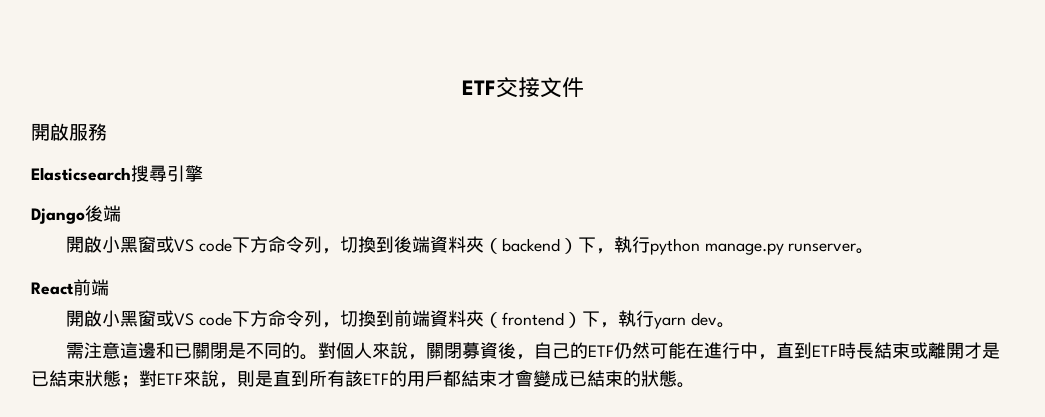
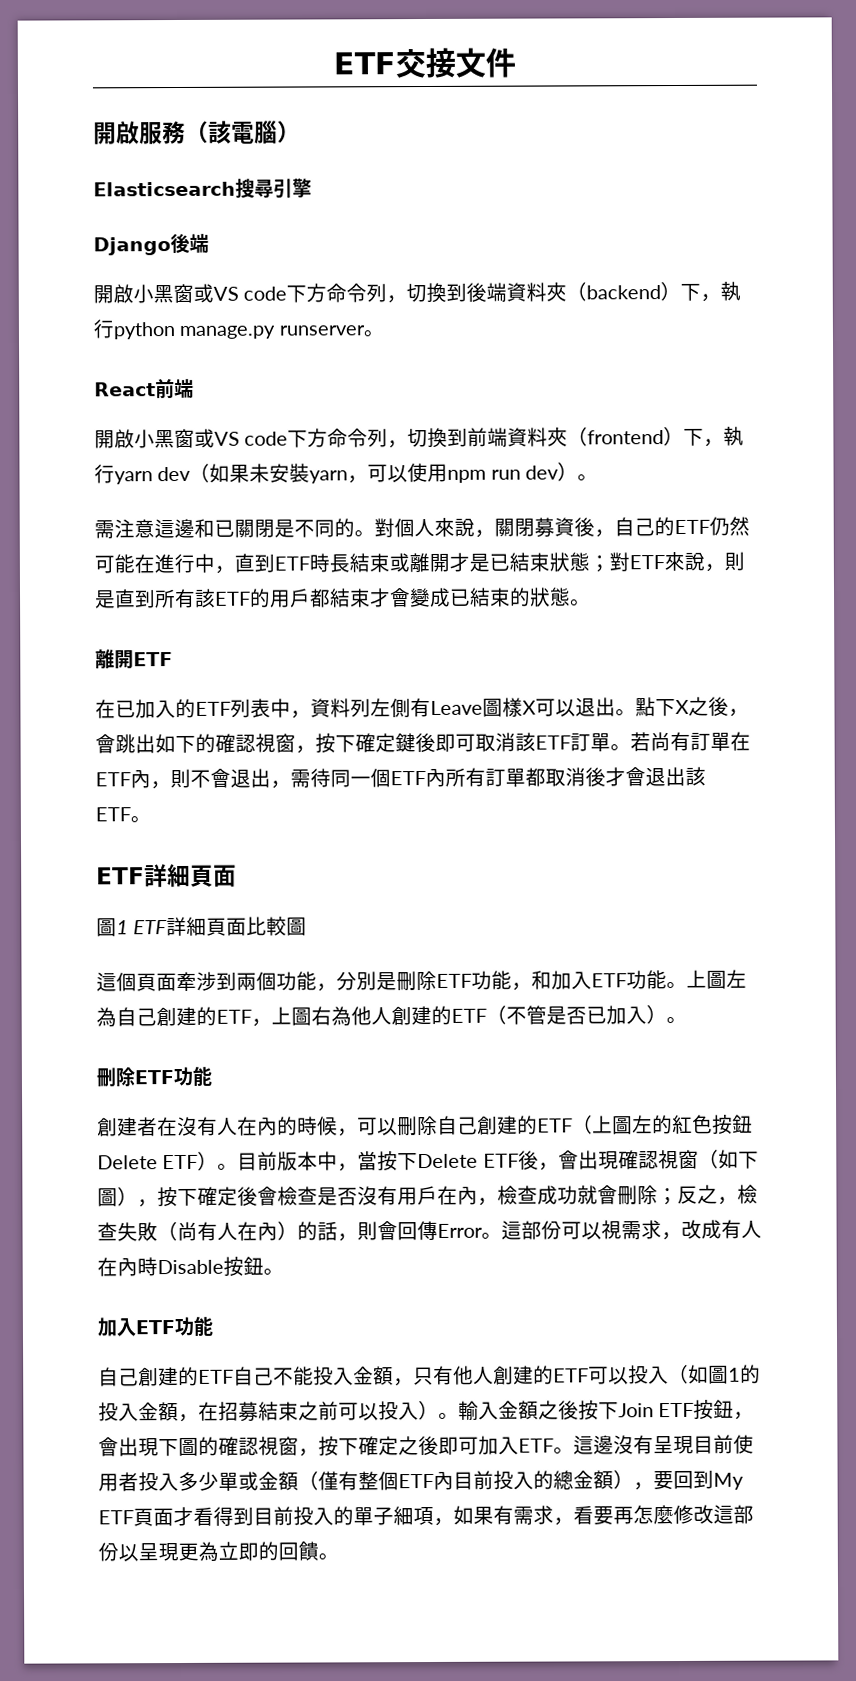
- 開啟服務
+ 開啟服務（該電腦）
- 開啟小黑窗或VS code下方命令列，切換到前端資料夾（frontend）下，執行yarn dev。
+ 開啟小黑窗或VS code下方命令列，切換到前端資料夾（frontend）下，執行yarn dev（如果未安裝yarn，可以使用npm run dev）。
+ 離開ETF
+ 在已加入的ETF列表中，資料列左側有Leave圖樣X可以退出。點下X之後，會跳出如下的確認視窗，按下確定鍵後即可取消該ETF訂單。若尚有訂單在ETF內，則不會退出，需待同一個ETF內所有訂單都取消後才會退出該ETF。
+ ETF詳細頁面
+ 圖1 ETF詳細頁面比較圖
+ 這個頁面牽涉到兩個功能，分別是刪除ETF功能，和加入ETF功能。上圖左為自己創建的ETF，上圖右為他人創建的ETF（不管是否已加入）。
+ 刪除ETF功能
+ 創建者在沒有人在內的時候，可以刪除自己創建的ETF（上圖左的紅色按鈕Delete ETF）。目前版本中，當按下Delete ETF後，會出現確認視窗（如下圖），按下確定後會檢查是否沒有用戶在內，檢查成功就會刪除；反之，檢查失敗（尚有人在內）的話，則會回傳Error。這部份可以視需求，改成有人在內時Disable按鈕。
+ 加入ETF功能
+ 自己創建的ETF自己不能投入金額，只有他人創建的ETF可以投入（如圖1的投入金額，在招募結束之前可以投入）。輸入金額之後按下Join ETF按鈕，會出現下圖的確認視窗，按下確定之後即可加入ETF。這邊沒有呈現目前使用者投入多少單或金額（僅有整個ETF內目前投入的總金額），要回到My ETF頁面才看得到目前投入的單子細項，如果有需求，看要再怎麼修改這部份以呈現更為立即的回饋。

